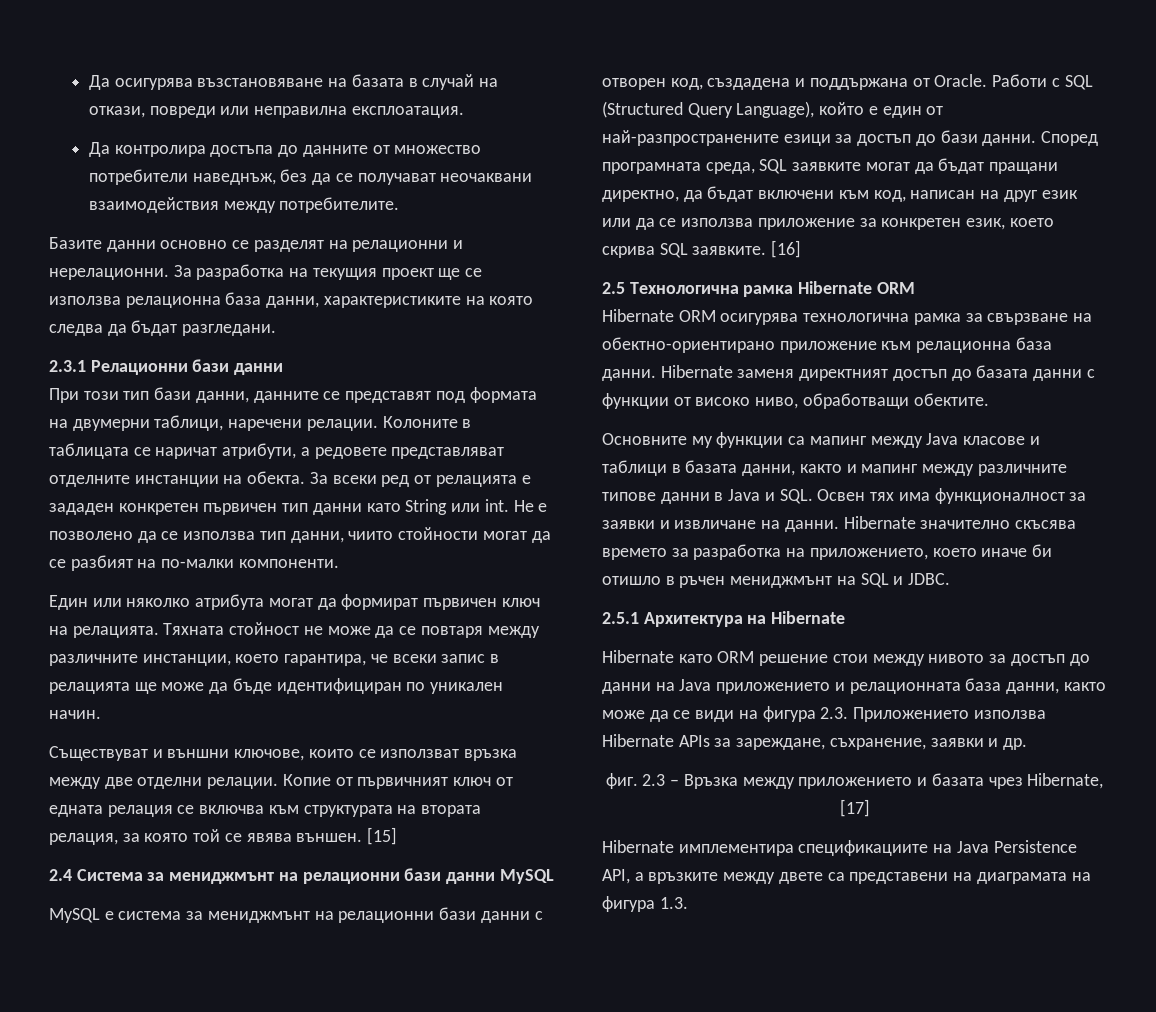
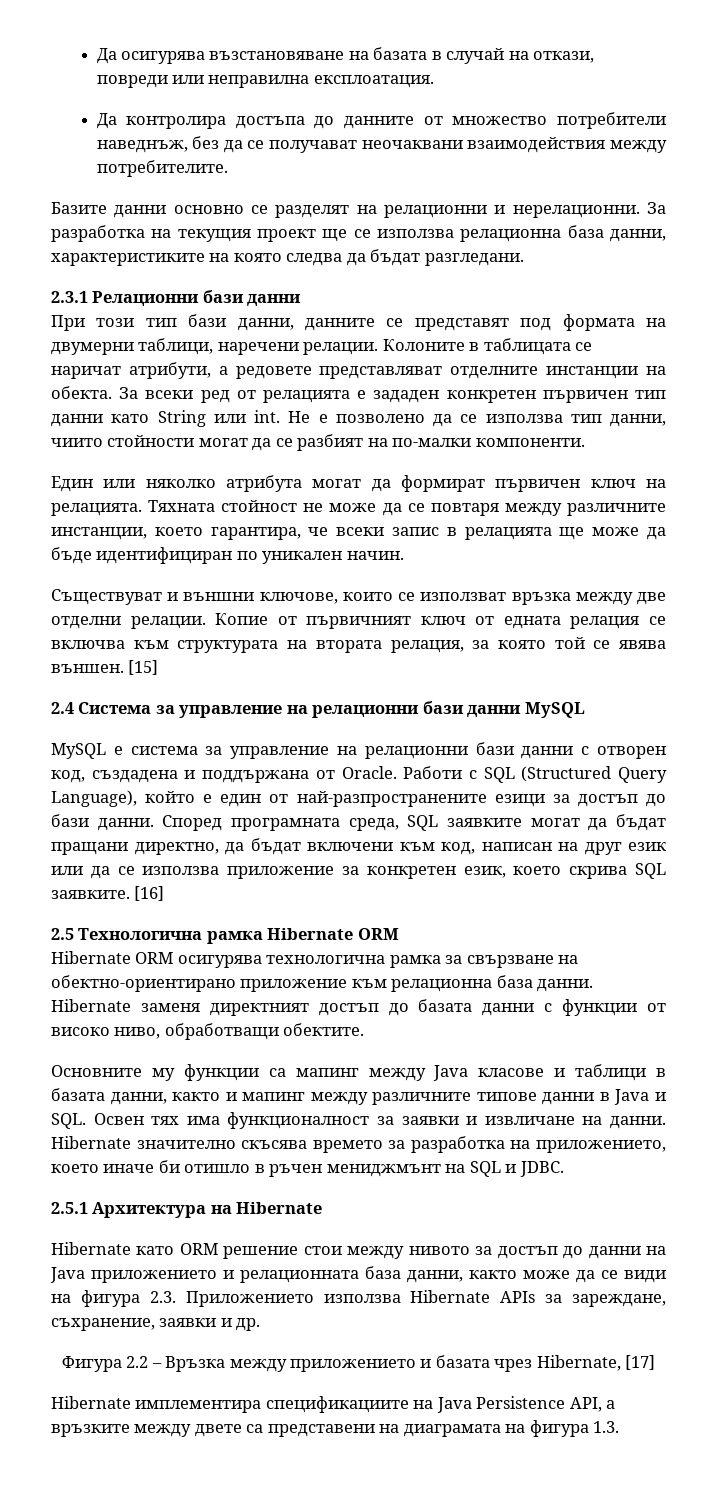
- 2.4 Система за мениджмънт на релационни бази данни MySQL
+ 2.4 Система за управление на релационни бази данни MySQL
- MySQL е система за мениджмънт на релационни бази данни с отворен код, създадена и поддържана от Oracle.
+ MySQL е система за управление на релационни бази данни с отворен код, създадена и поддържана от Oracle.
- фиг. 2.3 – Връзка между приложението и базата чрез Hibernate, [17]
+ Фигура 2.2 – Връзка между приложението и базата чрез Hibernate, [17]

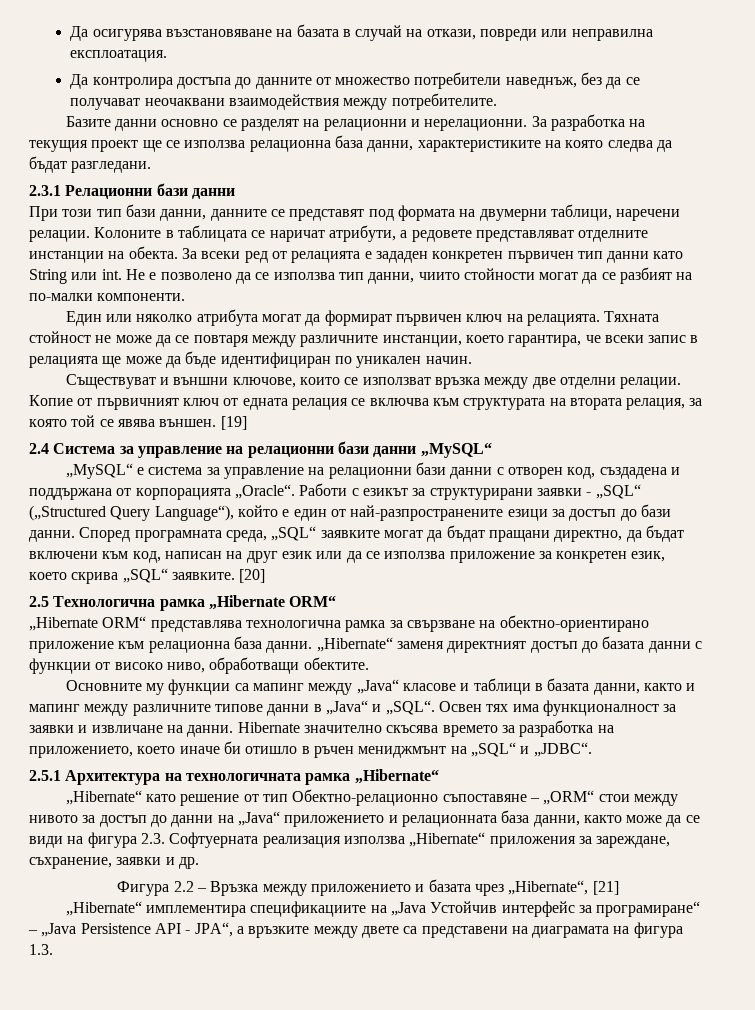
- [15]
+ [19]
- 2.4 Система за управление на релационни бази данни MySQL
- MySQL е система за управление на релационни бази данни с отворен код, създадена и поддържана от Oracle. Работи с SQL (Structured Query Language), който е един от най-разпространените езици за достъп до бази данни.
+ 2.4 Система за управление на релационни бази данни „MySQL“
+ „MySQL“ е система за управление на релационни бази данни с отворен код, създадена и поддържана от корпорацията „Oracle“. Работи с езикът за структурирани заявки - „SQL“ („Structured Query Language“), който е един от най-разпространените езици за достъп до бази данни.
- Според програмната среда, SQL заявките могат да бъдат пращани директно, да бъдат включени към код, написан на друг език или да се използва приложение за конкретен език, което скрива SQL заявките. [16]
+ Според програмната среда, „SQL“ заявките могат да бъдат пращани директно, да бъдат включени към код, написан на друг език или да се използва приложение за конкретен език, което скрива „SQL“ заявките. [20]
- 2.5 Технологична рамка Hibernate ORM
- Hibernate ORM осигурява технологична рамка за свързване на обектно-ориентирано приложение към релационна база данни.
+ 2.5 Технологична рамка „Hibernate ORM“
+ „Hibernate ORM“ представлява технологична рамка за свързване на обектно-ориентирано приложение към релационна база данни.
- Hibernate заменя директният достъп до базата данни с функции от високо ниво, обработващи обектите.
+ „Hibernate“ заменя директният достъп до базата данни с функции от високо ниво, обработващи обектите.
- Основните му функции са мапинг между Java класове и таблици в базата данни, както и мапинг между различните типове данни в Java и SQL. Освен тях има функционалност за заявки и извличане на данни.
+ Основните му функции са мапинг между „Java“ класове и таблици в базата данни, както и мапинг между различните типове данни в „Java“ и „SQL“. Освен тях има функционалност за заявки и извличане на данни.
- Hibernate значително скъсява времето за разработка на приложението, което иначе би отишло в ръчен мениджмънт на SQL и JDBC.
+ Hibernate значително скъсява времето за разработка на приложението, което иначе би отишло в ръчен мениджмънт на „SQL“ и „JDBC“.
- 2.5.1 Архитектура на Hibernate
- Hibernate като ORM решение стои между нивото за достъп до данни на Java приложението и релационната база данни, както може да се види на фигура 2.3. Приложението използва Hibernate APIs за зареждане, съхранение, заявки и др.
+ 2.5.1 Архитектура на технологичната рамка „Hibernate“
+ „Hibernate“ като решение от тип Обектно-релационно съпоставяне – „ORM“ стои между нивото за достъп до данни на „Java“ приложението и релационната база данни, както може да се види на фигура 2.3. Софтуерната реализация използва „Hibernate“ приложения за зареждане, съхранение, заявки и др.
- Фигура 2.2 – Връзка между приложението и базата чрез Hibernate, [17]
- Hibernate имплементира спецификациите на Java Persistence API, а връзките между двете са представени на диаграмата на фигура 1.3.
+ Фигура 2.2 – Връзка между приложението и базата чрез „Hibernate“, [21]
+ „Hibernate“ имплементира спецификациите на „Java Устойчив интерфейс за програмиране“ – „Java Persistence API - JPA“, а връзките между двете са представени на диаграмата на фигура 1.3.

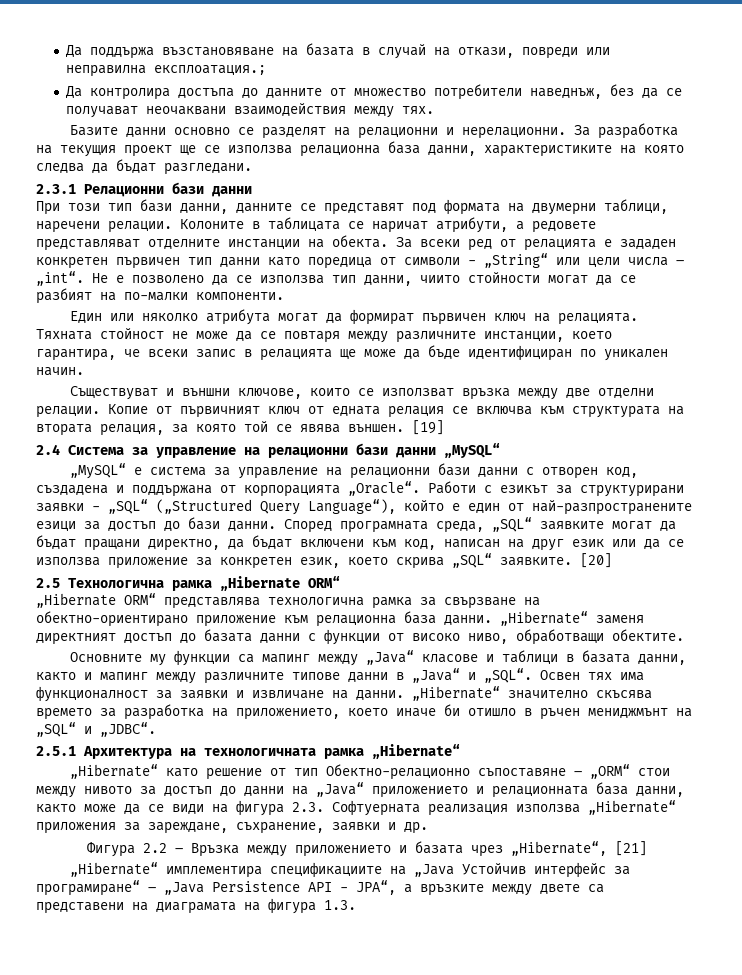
- Да осигурява възстановяване на базата в случай на откази, повреди или неправилна експлоатация.
+ Да поддържа възстановяване на базата в случай на откази, повреди или неправилна експлоатация.;
- Да контролира достъпа до данните от множество потребители наведнъж, без да се получават неочаквани взаимодействия между потребителите.
+ Да контролира достъпа до данните от множество потребители наведнъж, без да се получават неочаквани взаимодействия между тях.
- За всеки ред от релацията е зададен конкретен първичен тип данни като String или int.
+ За всеки ред от релацията е зададен конкретен първичен тип данни като поредица от символи - „String“ или цели числа – „int“.
- Hibernate значително скъсява времето за разработка на приложението, което иначе би отишло в ръчен мениджмънт на „SQL“ и „JDBC“.
+ „Hibernate“ значително скъсява времето за разработка на приложението, което иначе би отишло в ръчен мениджмънт на „SQL“ и „JDBC“.

